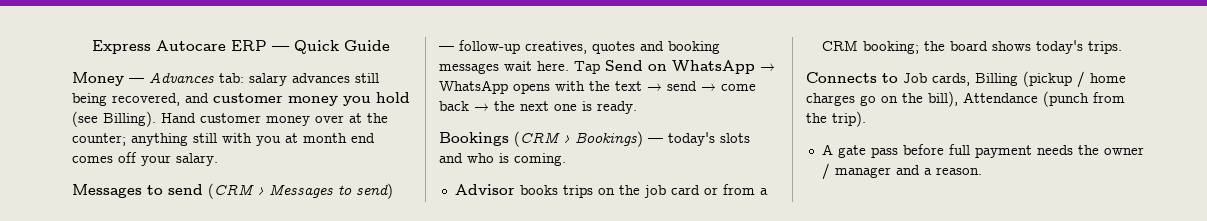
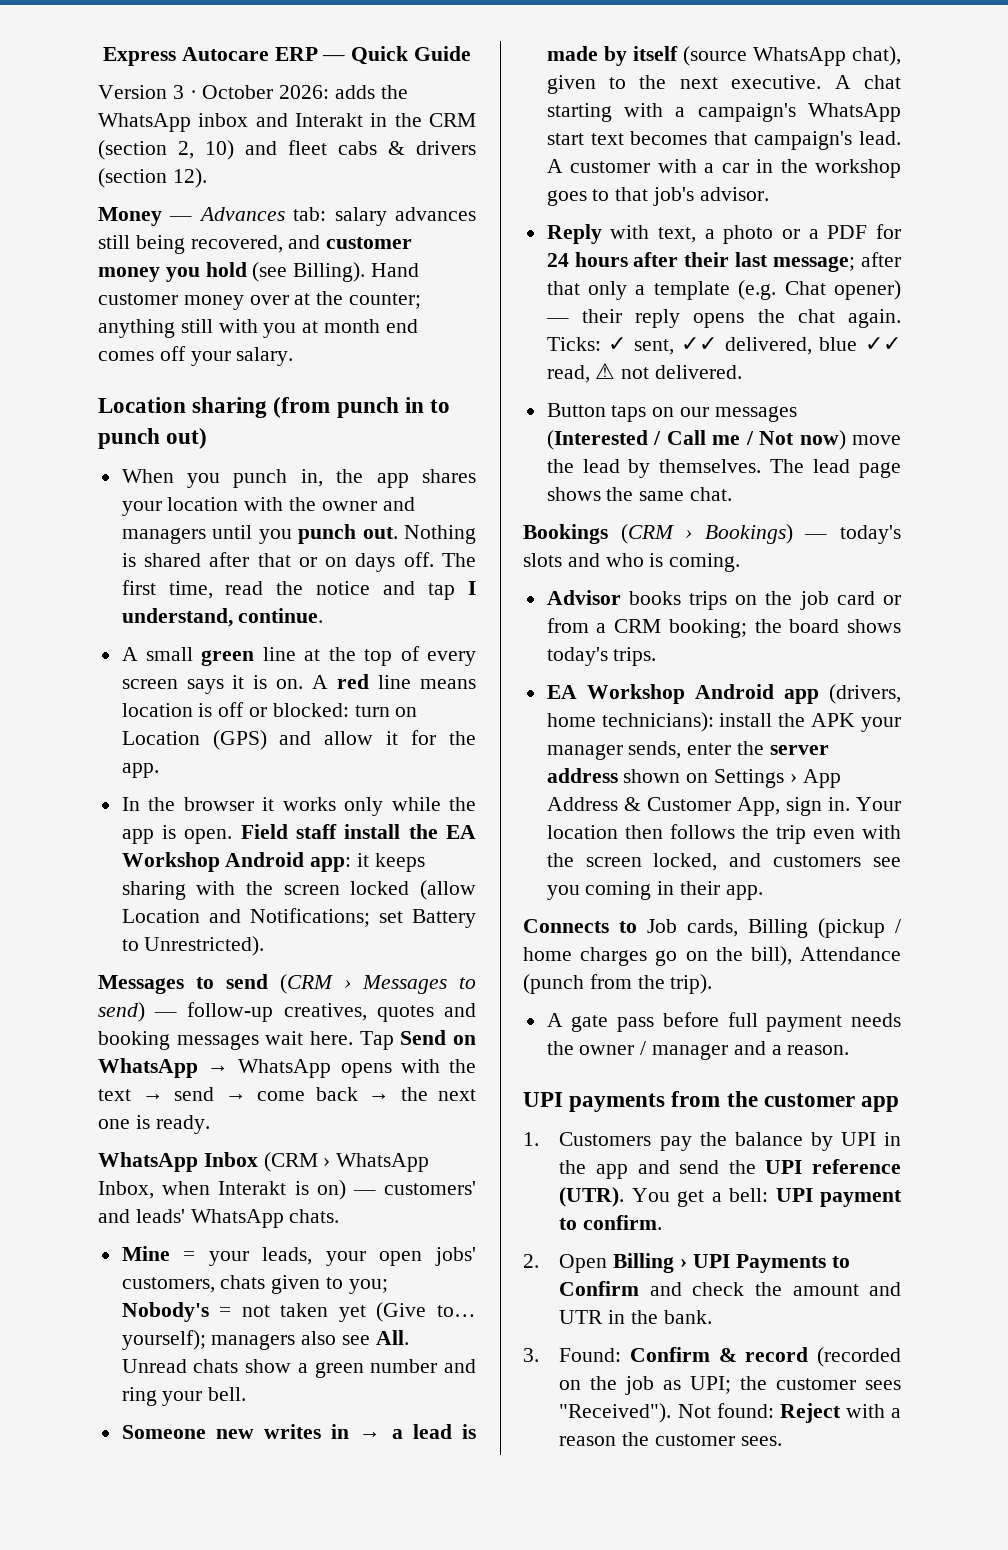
+ Version 3 · October 2026: adds the WhatsApp inbox and Interakt in the CRM (section 2, 10) and fleet cabs & drivers (section 12).
+ Location sharing (from punch in to punch out)
+ When you punch in, the app shares your location with the owner and managers until you punch out. Nothing is shared after that or on days off. The first time, read the notice and tap I understand, continue.
+ A small green line at the top of every screen says it is on. A red line means location is off or blocked: turn on Location (GPS) and allow it for the app.
+ In the browser it works only while the app is open. Field staff install the EA Workshop Android app: it keeps sharing with the screen locked (allow Location and Notifications; set Battery to Unrestricted).
+ WhatsApp Inbox (CRM › WhatsApp Inbox, when Interakt is on) — customers' and leads' WhatsApp chats.
+ Mine = your leads, your open jobs' customers, chats given to you; Nobody's = not taken yet (Give to… yourself); managers also see All. Unread chats show a green number and ring your bell.
+ Someone new writes in → a lead is made by itself (source WhatsApp chat), given to the next executive. A chat starting with a campaign's WhatsApp start text becomes that campaign's lead. A customer with a car in the workshop goes to that job's advisor.
+ Reply with text, a photo or a PDF for 24 hours after their last message; after that only a template (e.g. Chat opener) — their reply opens the chat again. Ticks: ✓ sent, ✓✓ delivered, blue ✓✓ read, ⚠ not delivered.
+ Button taps on our messages (Interested / Call me / Not now) move the lead by themselves. The lead page shows the same chat.
+ EA Workshop Android app (drivers, home technicians): install the APK your manager sends, enter the server address shown on Settings › App Address & Customer App, sign in. Your location then follows the trip even with the screen locked, and customers see you coming in their app.
+ UPI payments from the customer app
+ 1. Customers pay the balance by UPI in the app and send the UPI reference (UTR). You get a bell: UPI payment to confirm.
+ 2. Open Billing › UPI Payments to Confirm and check the amount and UTR in the bank.
+ 3. Found: Confirm & record (recorded on the job as UPI; the customer sees "Received"). Not found: Reject with a reason the customer sees.

